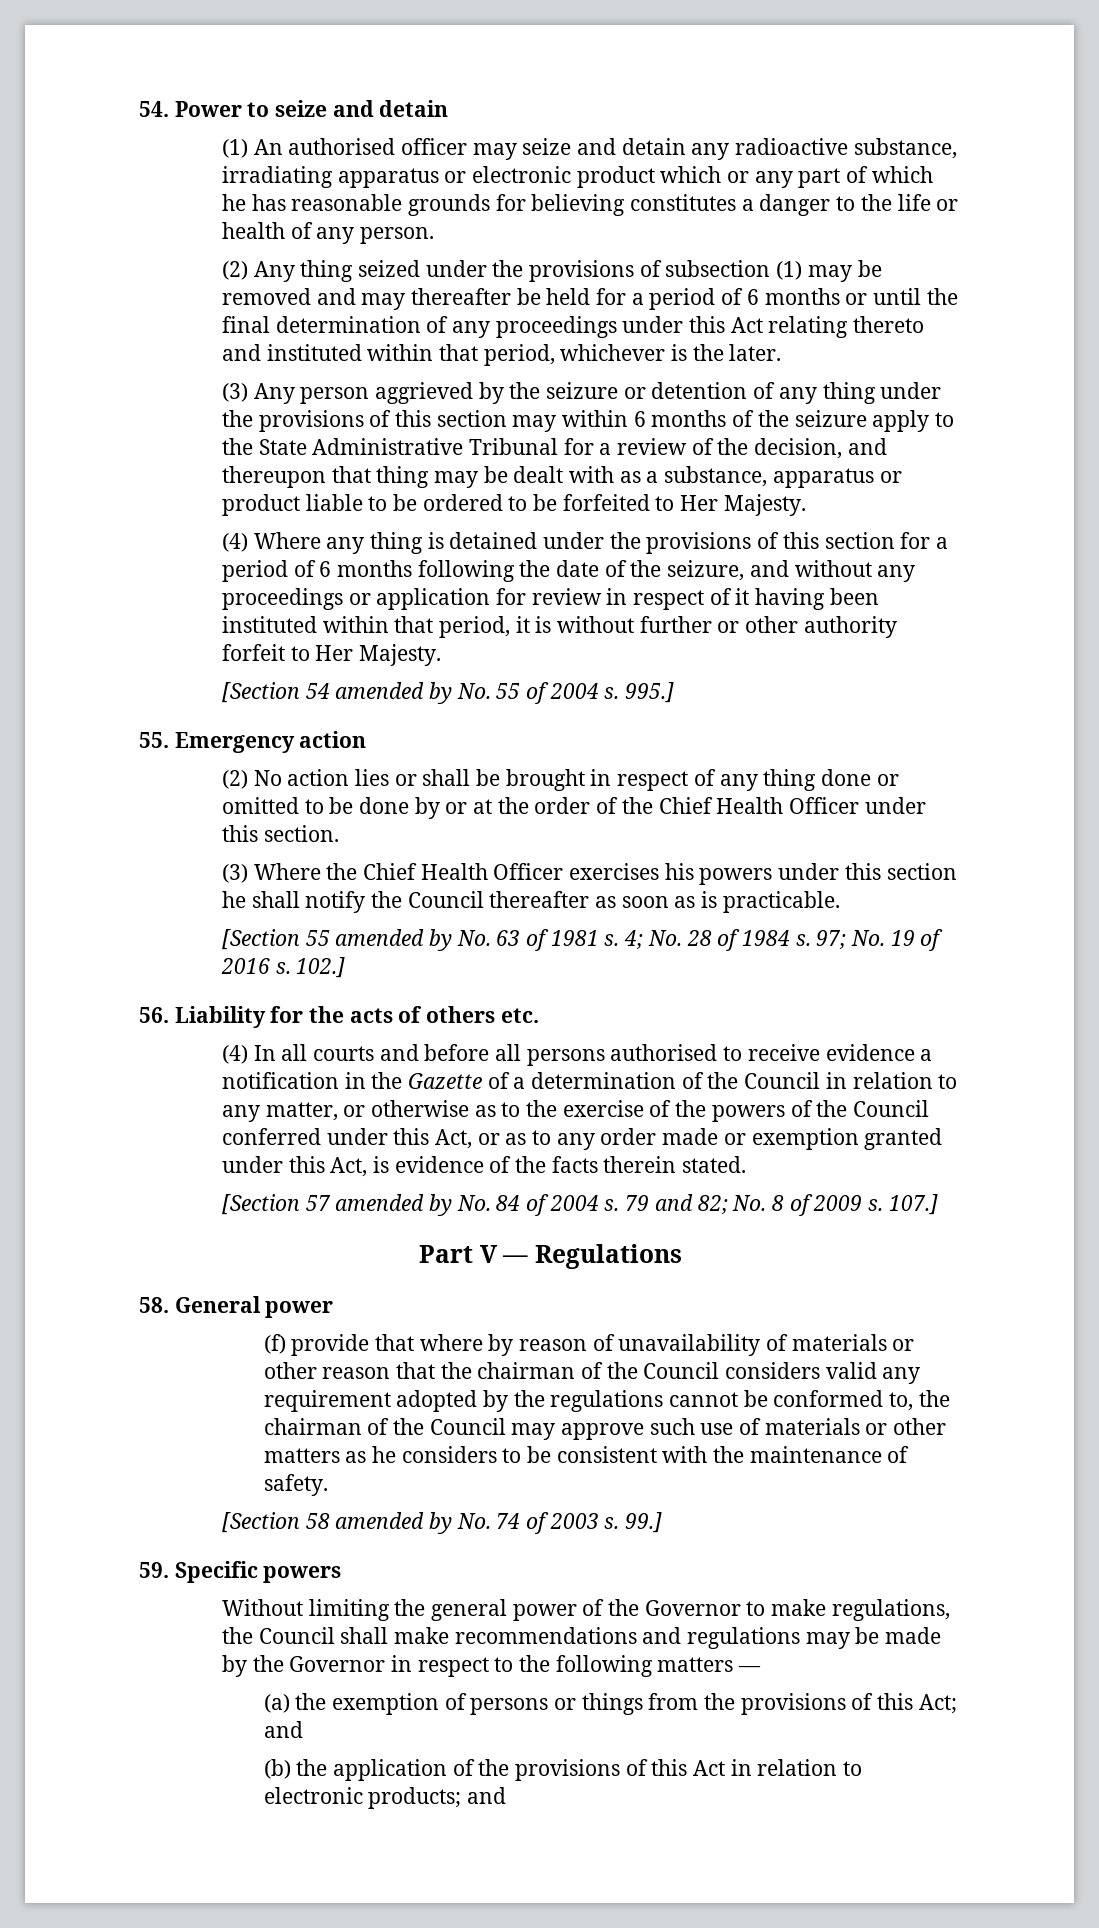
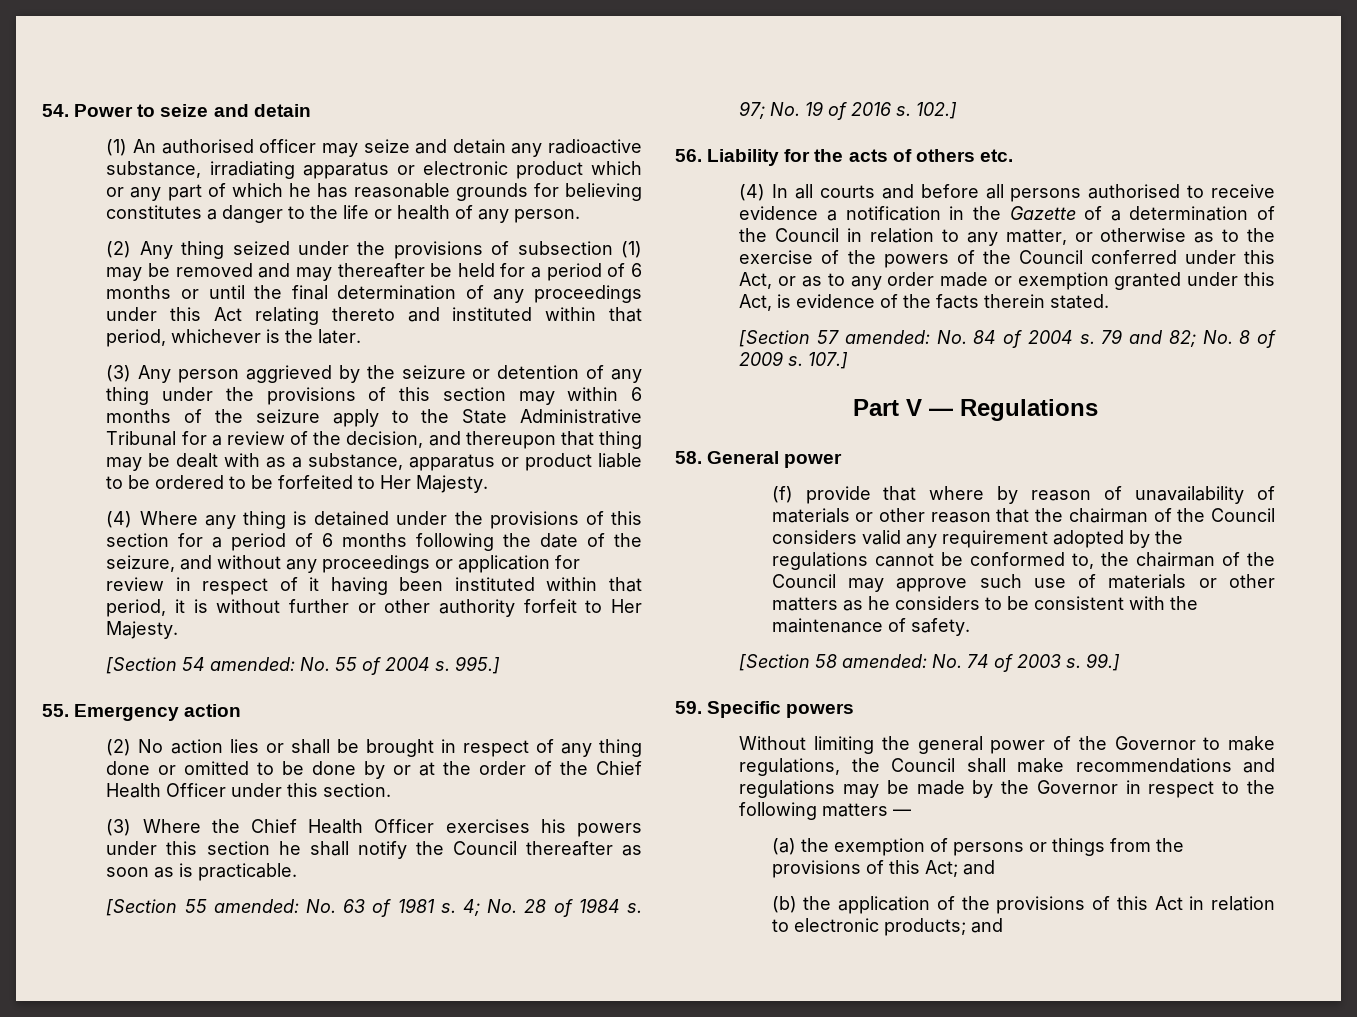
- [Section 54 amended by No. 55 of 2004 s.
+ [Section 54 amended: No. 55 of 2004 s.
- [Section 55 amended by No. 63 of 1981 s.
+ [Section 55 amended: No. 63 of 1981 s.
- [Section 57 amended by No. 84 of 2004 s.
+ [Section 57 amended: No. 84 of 2004 s.
- [Section 58 amended by No. 74 of 2003 s.
+ [Section 58 amended: No. 74 of 2003 s.

